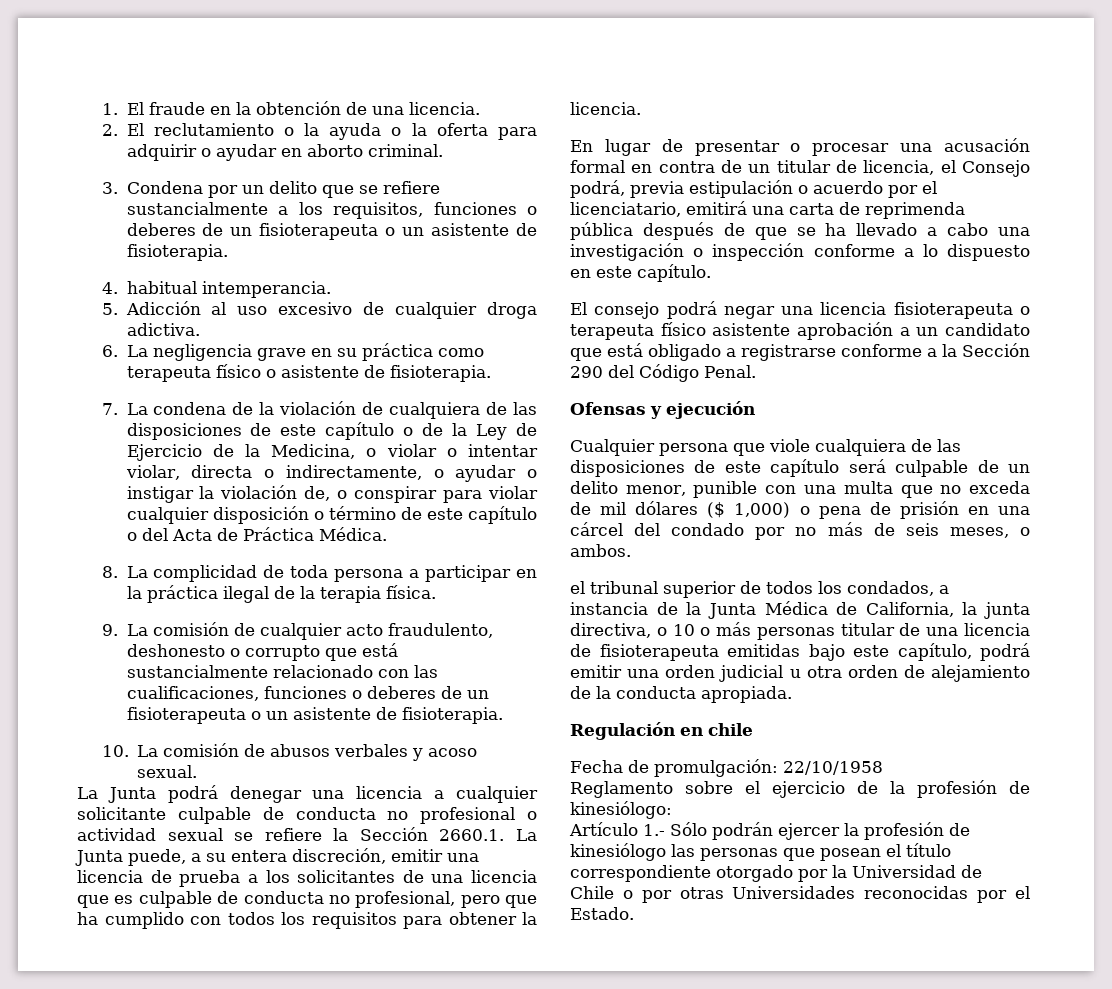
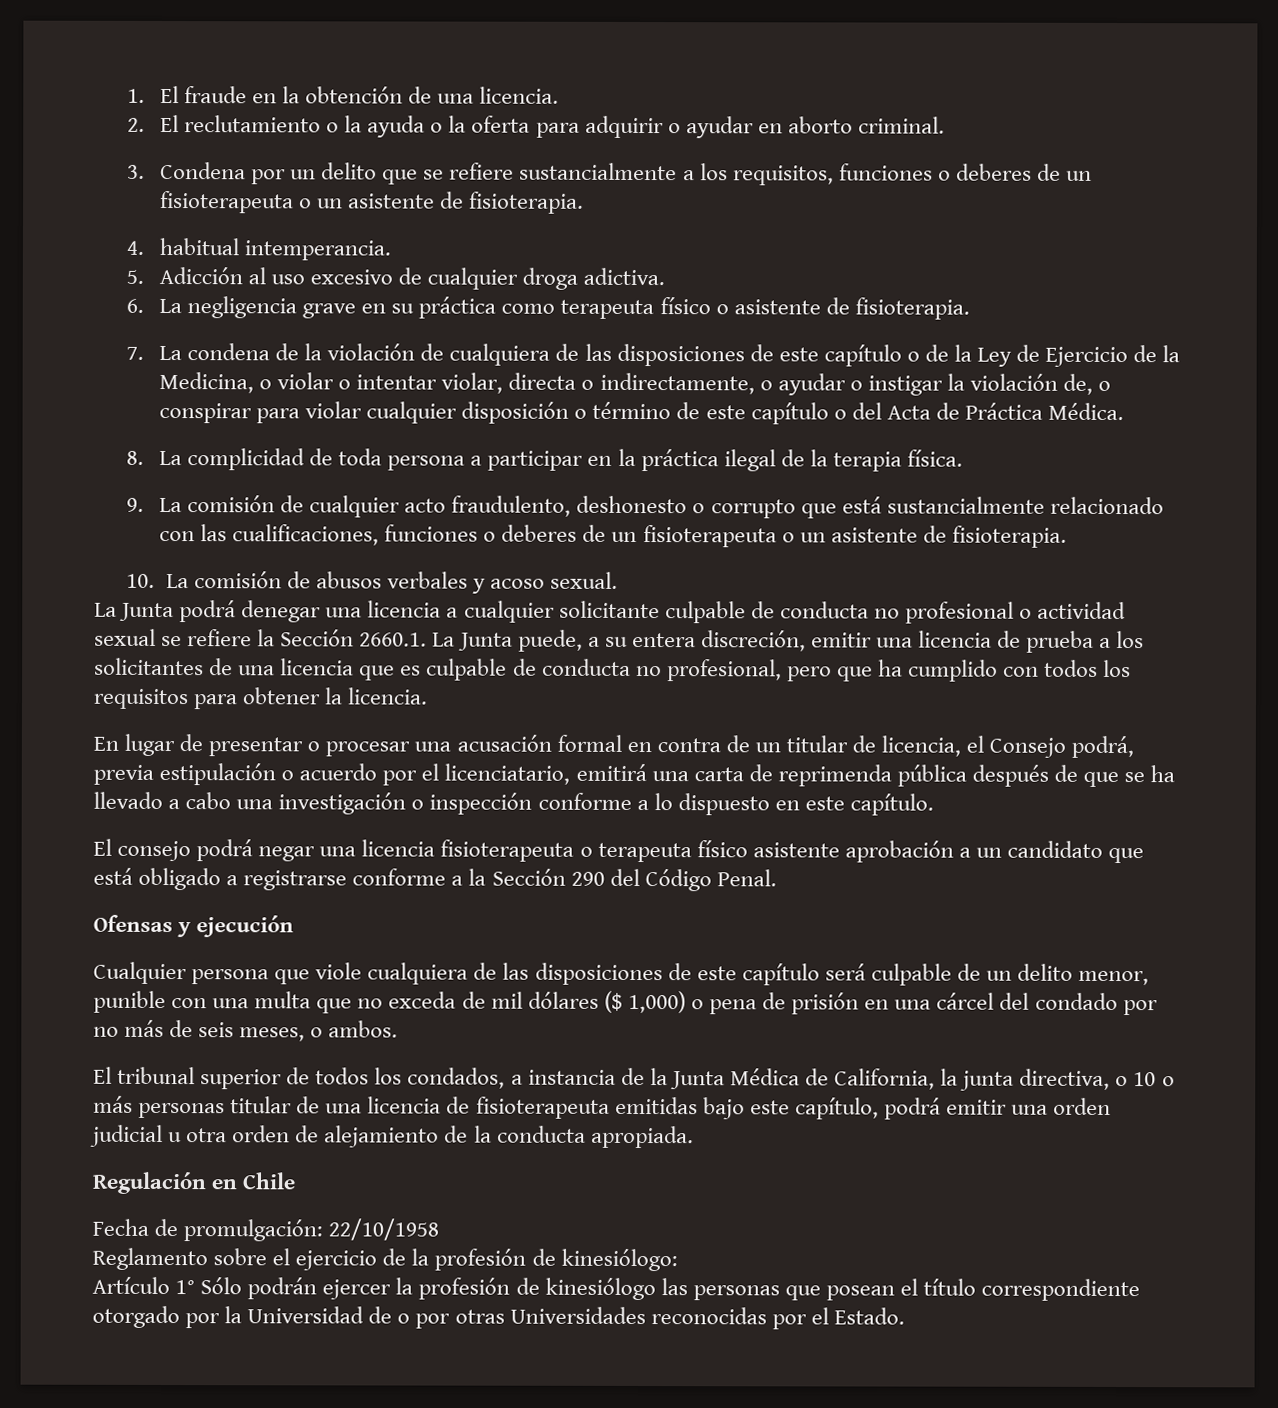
- el tribunal superior de todos los condados, a instancia de la Junta Médica de California, la junta directiva, o 10 o más personas titular de una licencia de fisioterapeuta emitidas bajo este capítulo, podrá emitir una orden judicial u otra orden de alejamiento de la conducta apropiada.
+ El tribunal superior de todos los condados, a instancia de la Junta Médica de California, la junta directiva, o 10 o más personas titular de una licencia de fisioterapeuta emitidas bajo este capítulo, podrá emitir una orden judicial u otra orden de alejamiento de la conducta apropiada.
- Regulación en chile
+ Regulación en Chile
- Artículo 1.- Sólo podrán ejercer la profesión de kinesiólogo las personas que posean el título correspondiente otorgado por la Universidad de Chile o por otras Universidades reconocidas por el Estado.
+ Artículo 1° Sólo podrán ejercer la profesión de kinesiólogo las personas que posean el título correspondiente otorgado por la Universidad de o por otras Universidades reconocidas por el Estado.

